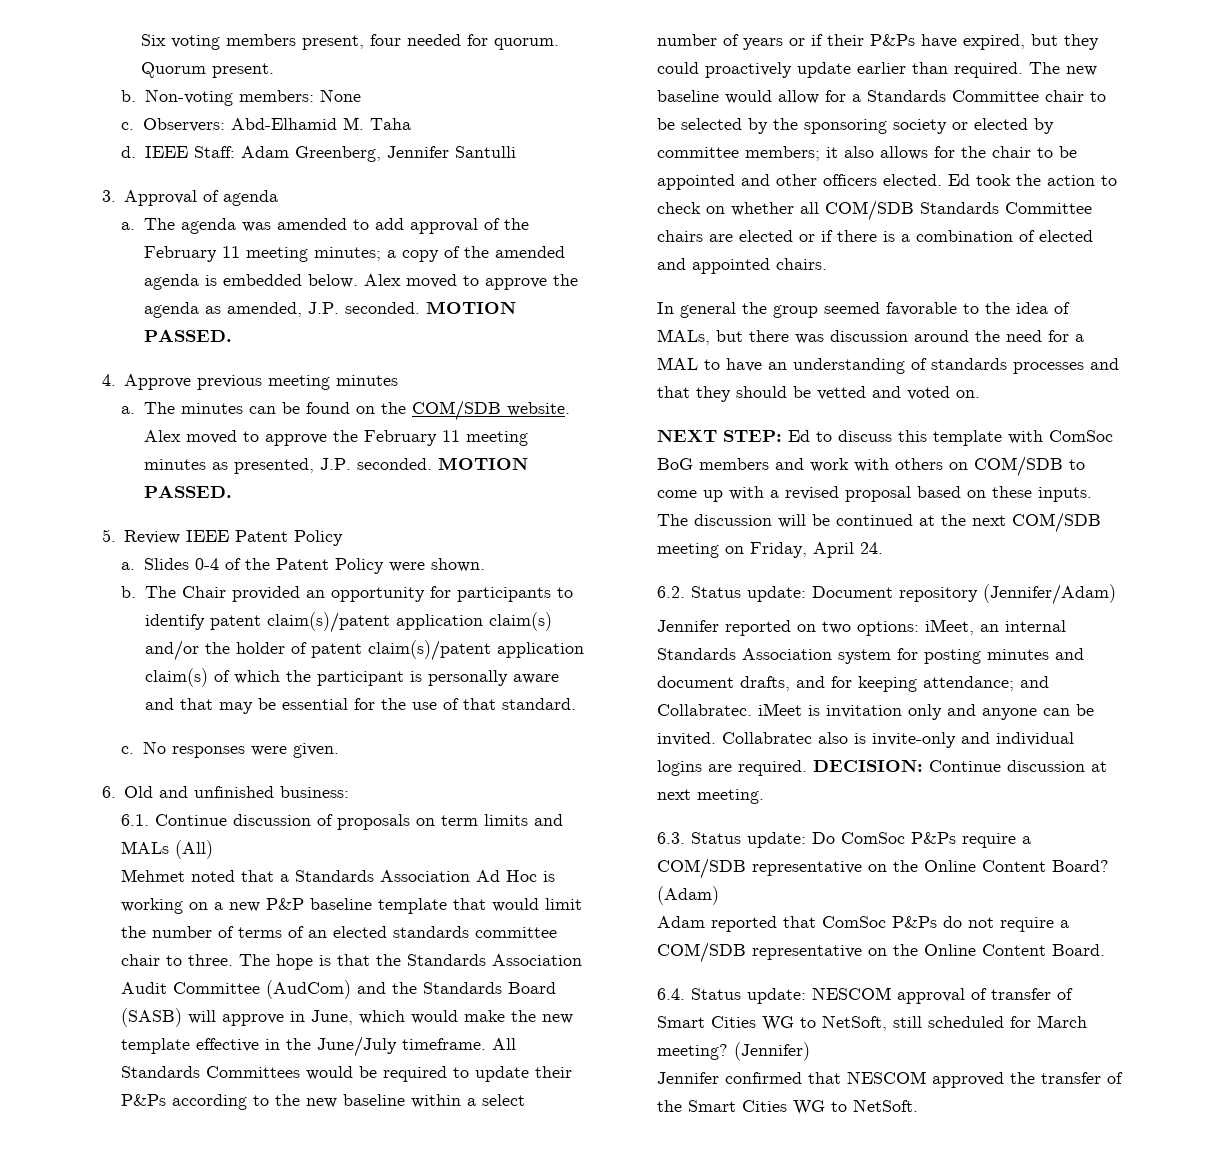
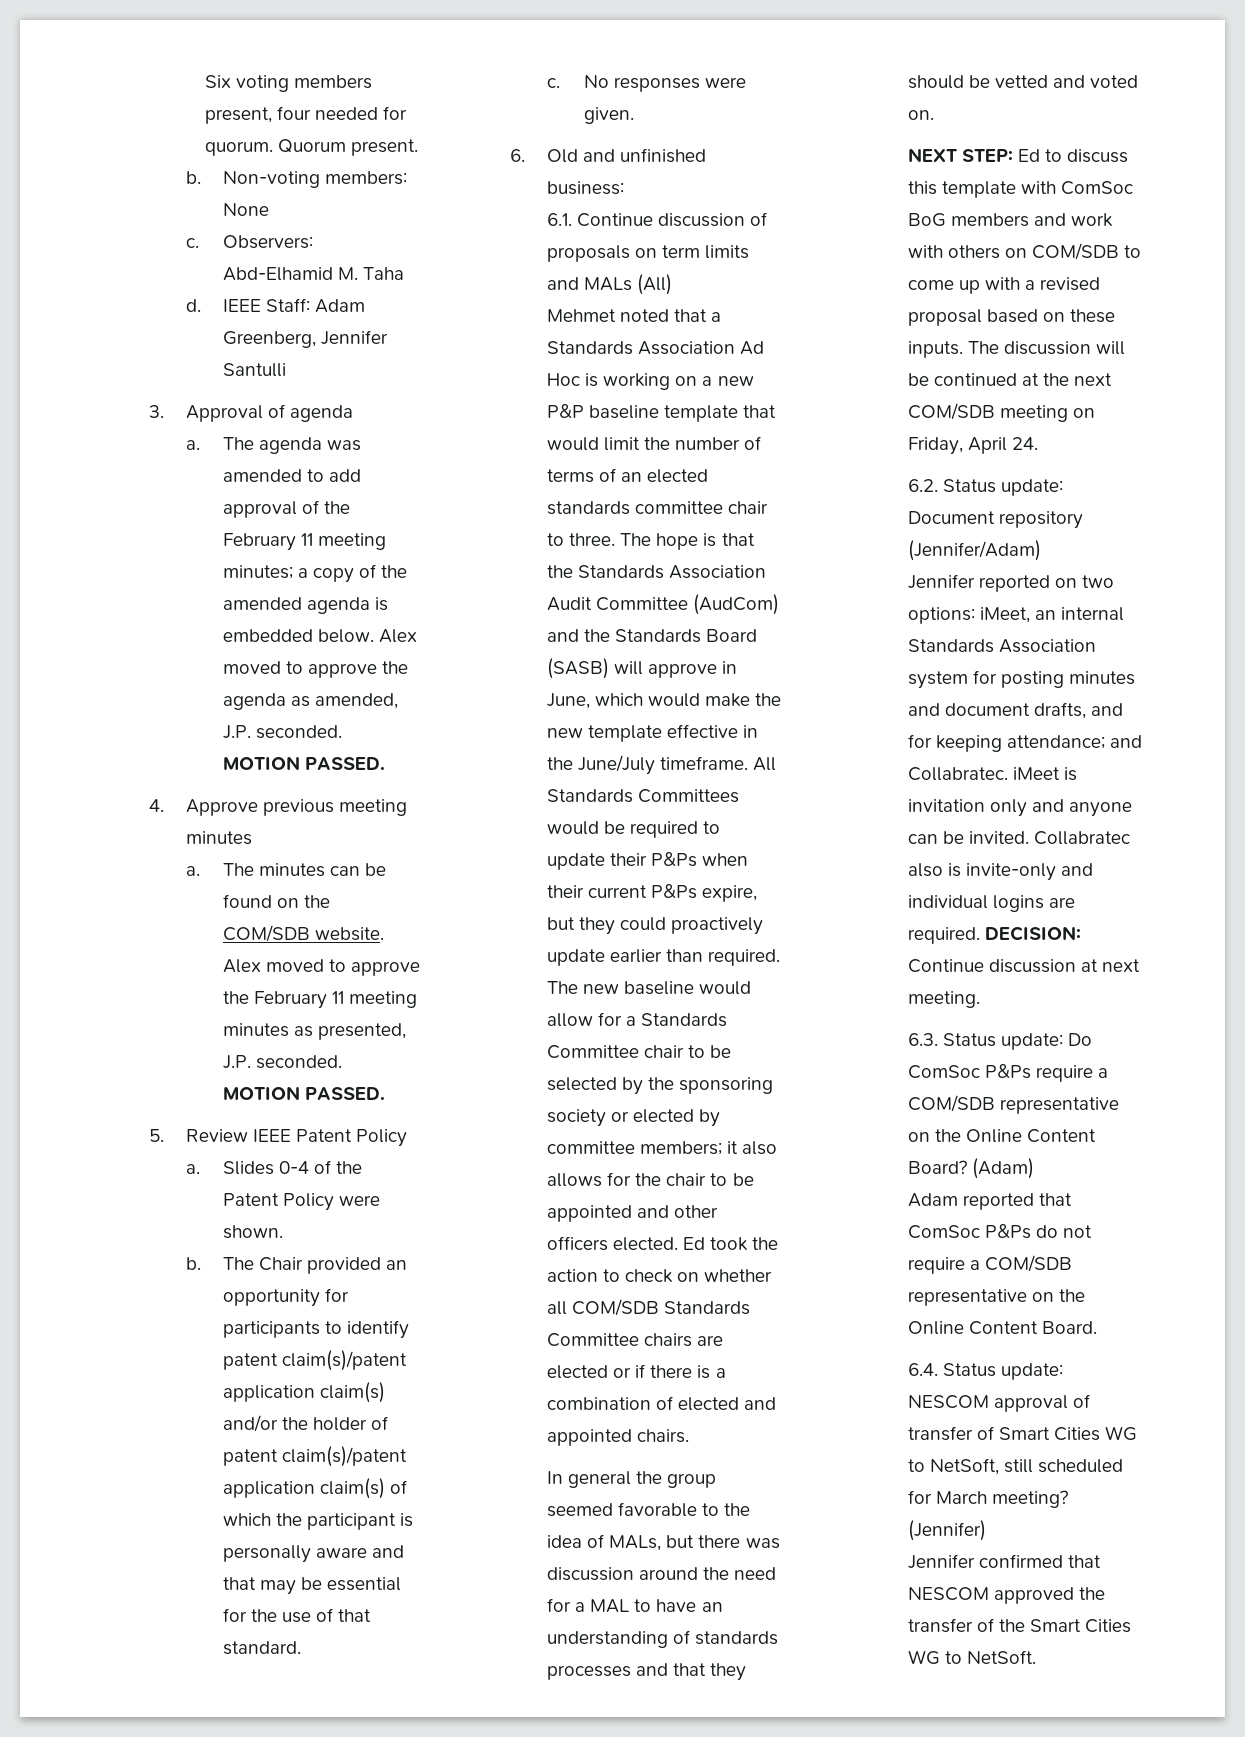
- All Standards Committees would be required to update their P&Ps according to the new baseline within a select number of years or if their P&Ps have expired, but they could proactively update earlier than required.
+ All Standards Committees would be required to update their P&Ps when their current P&Ps expire, but they could proactively update earlier than required.

